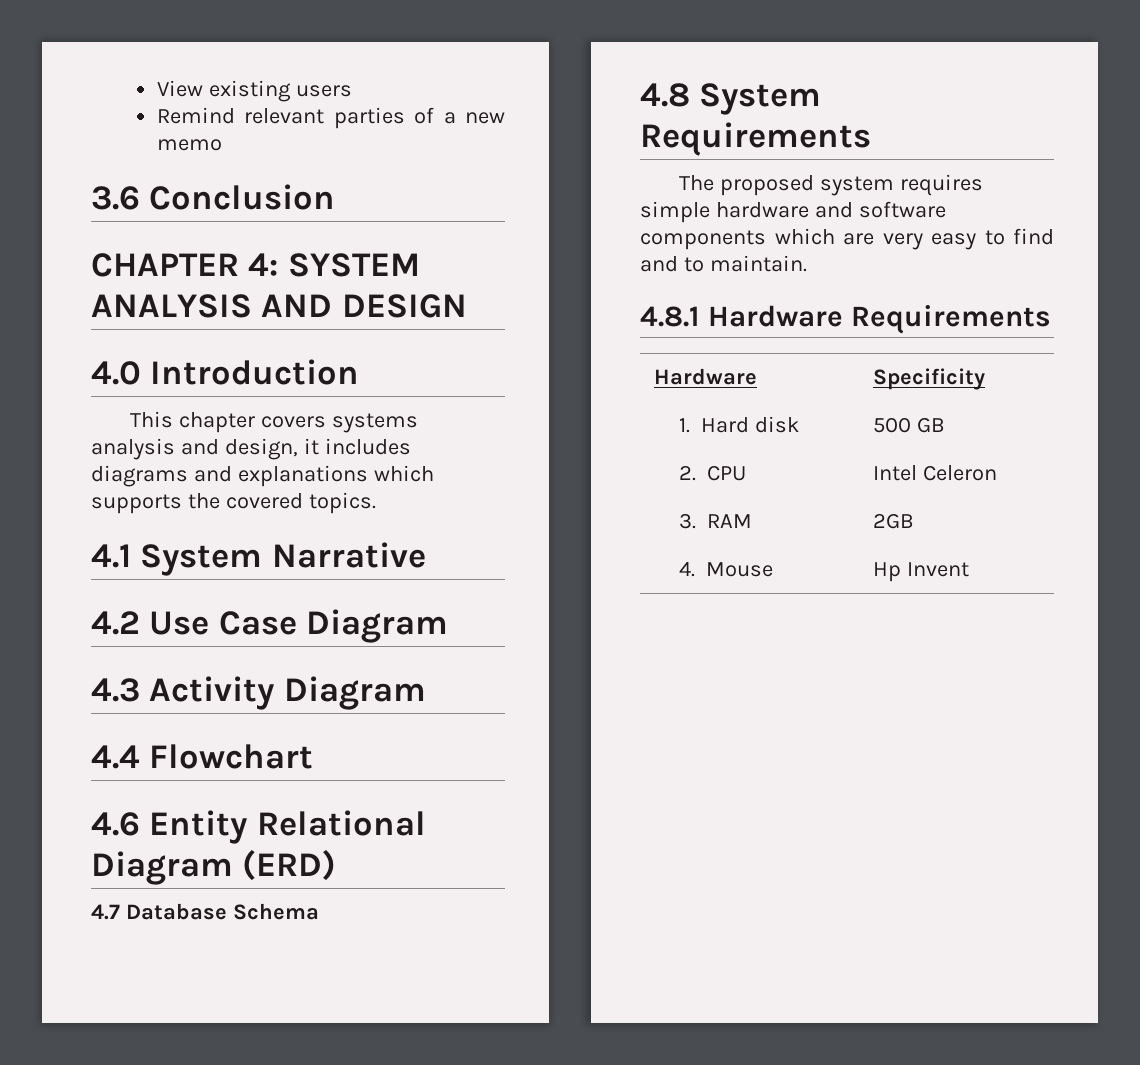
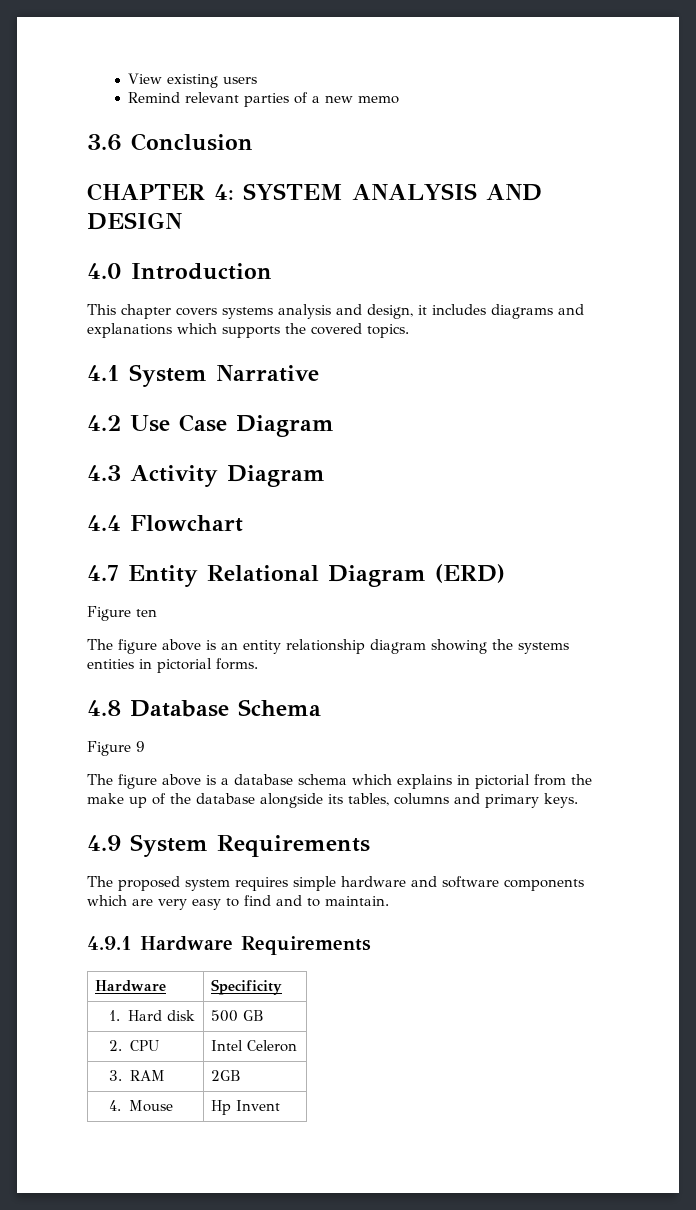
- 4.6 Entity Relational Diagram (ERD)
+ 4.7 Entity Relational Diagram (ERD)
- 4.7 Database Schema
- 4.8 System Requirements
+ Figure ten
+ The figure above is an entity relationship diagram showing the systems entities in pictorial forms.
+ 4.8 Database Schema
+ Figure 9
+ The figure above is a database schema which explains in pictorial from the make up of the database alongside its tables, columns and primary keys.
+ 4.9 System Requirements
- 4.8.1 Hardware Requirements
+ 4.9.1 Hardware Requirements

